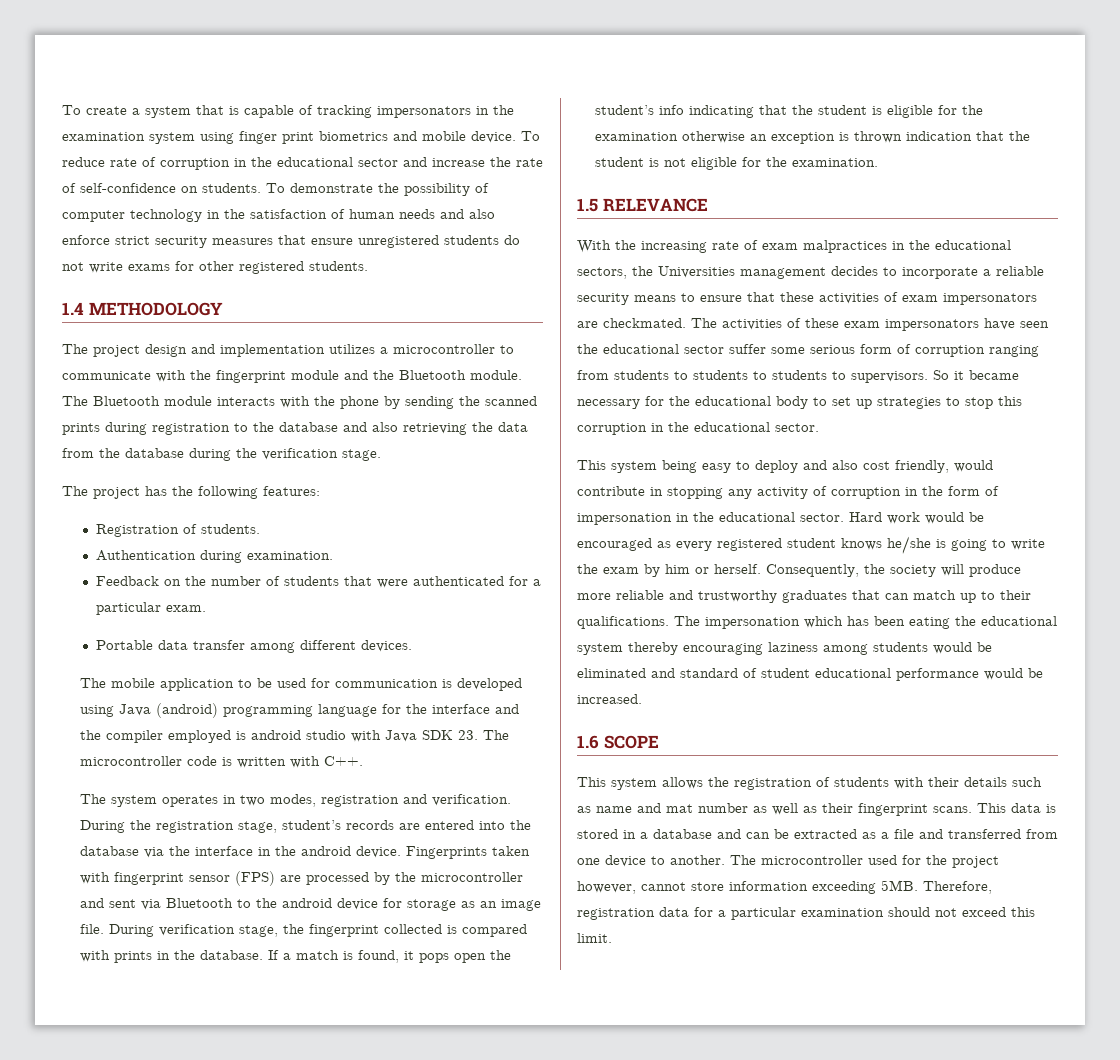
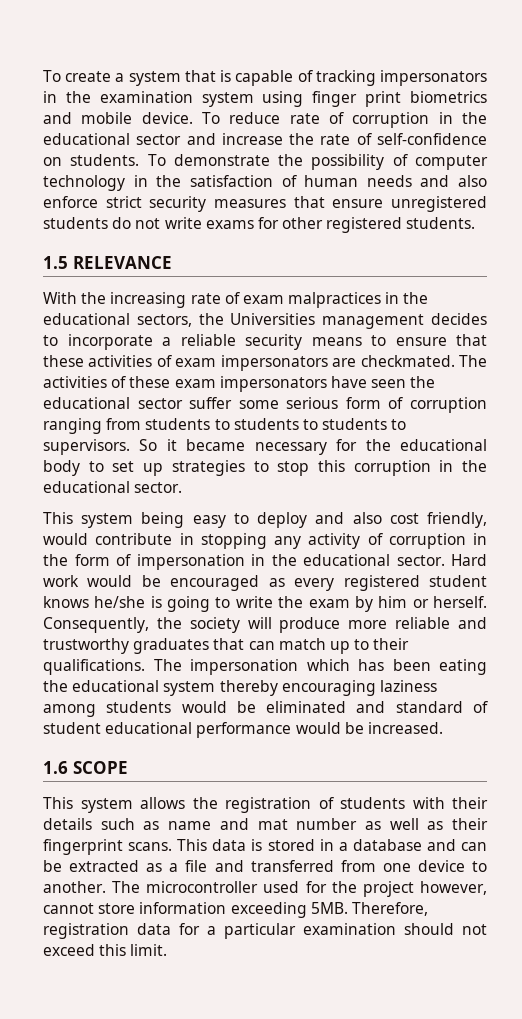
- 1.4 METHODOLOGY
- The project design and implementation utilizes a microcontroller to communicate with the fingerprint module and the Bluetooth module. The Bluetooth module interacts with the phone by sending the scanned prints during registration to the database and also retrieving the data from the database during the verification stage.
- The project has the following features:
- Registration of students.
- Authentication during examination.
- Feedback on the number of students that were authenticated for a particular exam.
- Portable data transfer among different devices.
- The mobile application to be used for communication is developed using Java (android) programming language for the interface and the compiler employed is android studio with Java SDK 23. The microcontroller code is written with C++.
- The system operates in two modes, registration and verification. During the registration stage, student’s records are entered into the database via the interface in the android device. Fingerprints taken with fingerprint sensor (FPS) are processed by the microcontroller and sent via Bluetooth to the android device for storage as an image file. During verification stage, the fingerprint collected is compared with prints in the database. If a match is found, it pops open the student’s info indicating that the student is eligible for the examination otherwise an exception is thrown indication that the student is not eligible for the examination.

